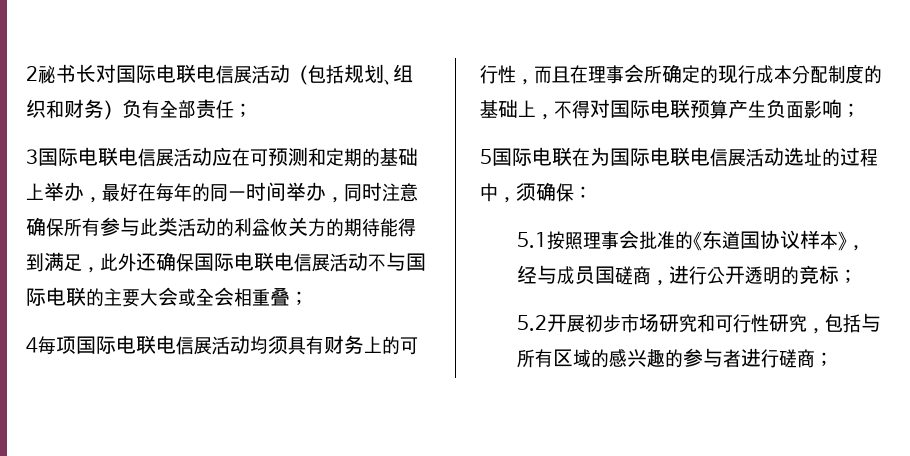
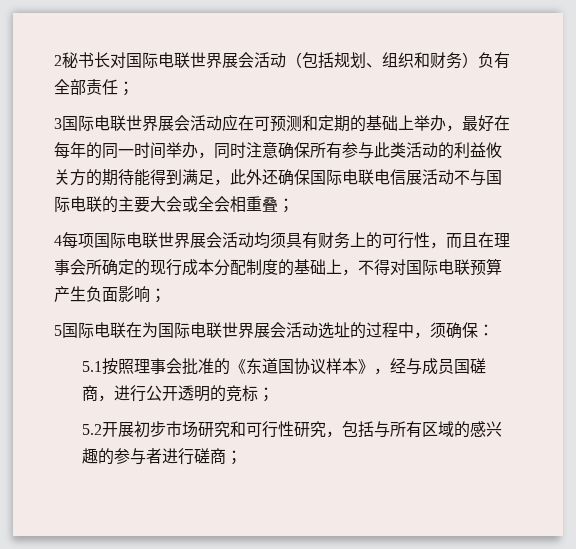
- 2秘书长对国际电联电信展活动（包括规划、组织和财务）负有全部责任；
+ 2秘书长对国际电联世界展会活动（包括规划、组织和财务）负有全部责任；
- 3国际电联电信展活动应在可预测和定期的基础上举办，最好在每年的同一时间举办，同时注意确保所有参与此类活动的利益攸关方的期待能得到满足，此外还确保国际电联电信展活动不与国际电联的主要大会或全会相重叠；
+ 3国际电联世界展会活动应在可预测和定期的基础上举办，最好在每年的同一时间举办，同时注意确保所有参与此类活动的利益攸关方的期待能得到满足，此外还确保国际电联电信展活动不与国际电联的主要大会或全会相重叠；
- 4每项国际电联电信展活动均须具有财务上的可行性，而且在理事会所确定的现行成本分配制度的基础上，不得对国际电联预算产生负面影响；
+ 4每项国际电联世界展会活动均须具有财务上的可行性，而且在理事会所确定的现行成本分配制度的基础上，不得对国际电联预算产生负面影响；
- 5国际电联在为国际电联电信展活动选址的过程中，须确保：
+ 5国际电联在为国际电联世界展会活动选址的过程中，须确保：

